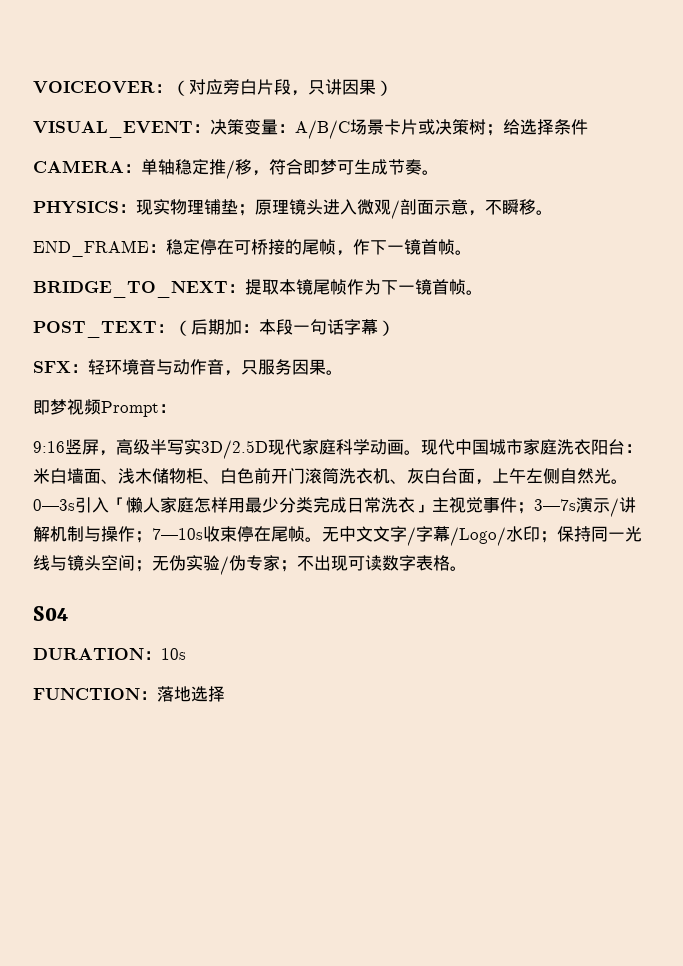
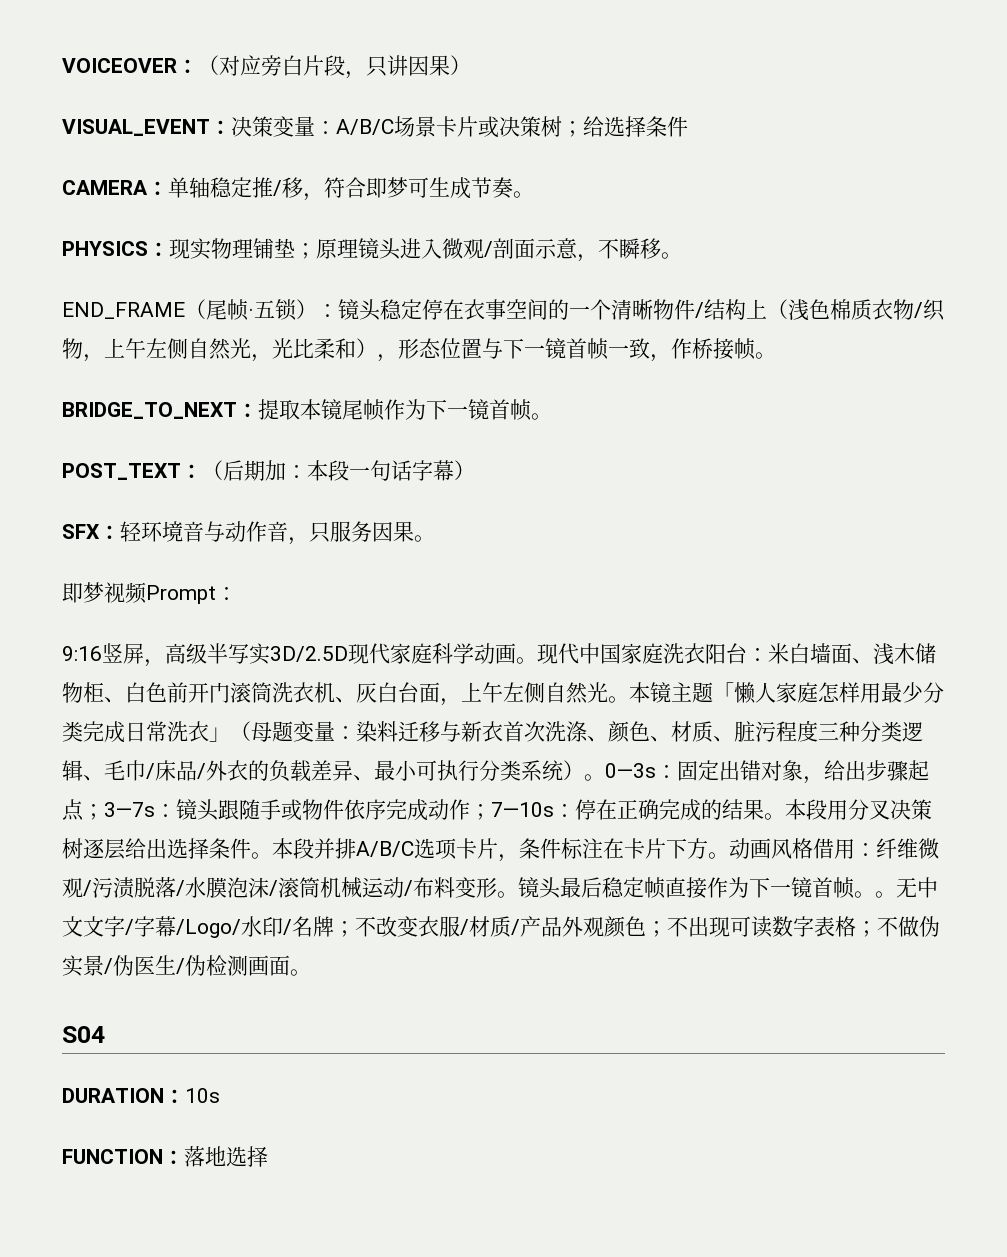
- END_FRAME：稳定停在可桥接的尾帧，作下一镜首帧。
+ END_FRAME（尾帧·五锁）：镜头稳定停在衣事空间的一个清晰物件/结构上（浅色棉质衣物/织物，上午左侧自然光，光比柔和），形态位置与下一镜首帧一致，作桥接帧。
- 现代中国城市家庭洗衣阳台：米白墙面、浅木储物柜、白色前开门滚筒洗衣机、灰白台面，上午左侧自然光。
+ 现代中国家庭洗衣阳台：米白墙面、浅木储物柜、白色前开门滚筒洗衣机、灰白台面，上午左侧自然光。
- 0—3s引入「懒人家庭怎样用最少分类完成日常洗衣」主视觉事件；3—7s演示/讲解机制与操作；7—10s收束停在尾帧。
+ 本镜主题「懒人家庭怎样用最少分类完成日常洗衣」（母题变量：染料迁移与新衣首次洗涤、颜色、材质、脏污程度三种分类逻辑、毛巾/床品/外衣的负载差异、最小可执行分类系统）。0—3s：固定出错对象，给出步骤起点；3—7s：镜头跟随手或物件依序完成动作；7—10s：停在正确完成的结果。本段用分叉决策树逐层给出选择条件。本段并排A/B/C选项卡片，条件标注在卡片下方。动画风格借用：纤维微观/污渍脱落/水膜泡沫/滚筒机械运动/布料变形。镜头最后稳定帧直接作为下一镜首帧。。
- 无中文文字/字幕/Logo/水印；保持同一光线与镜头空间；无伪实验/伪专家；不出现可读数字表格。
+ 无中文文字/字幕/Logo/水印/名牌；不改变衣服/材质/产品外观颜色；不出现可读数字表格；不做伪实景/伪医生/伪检测画面。

